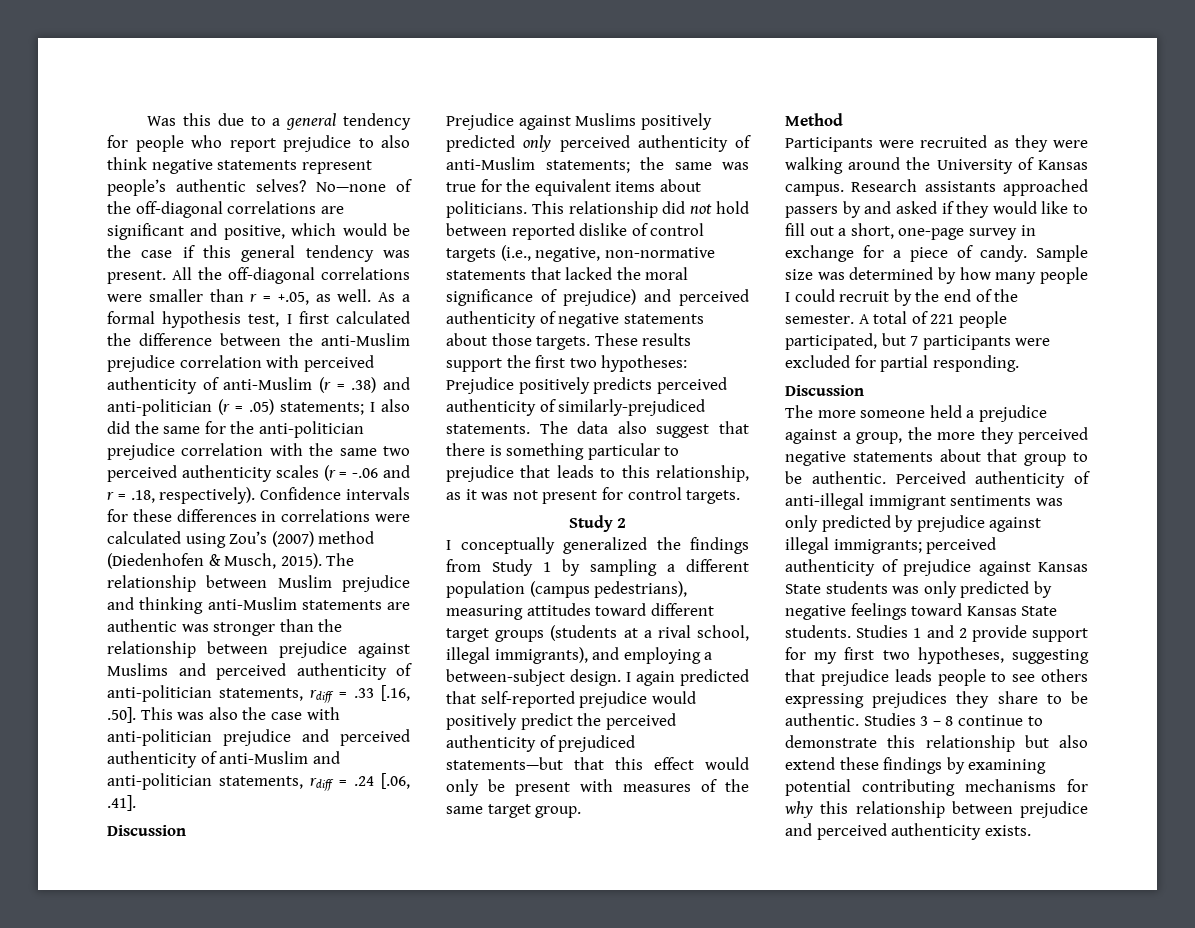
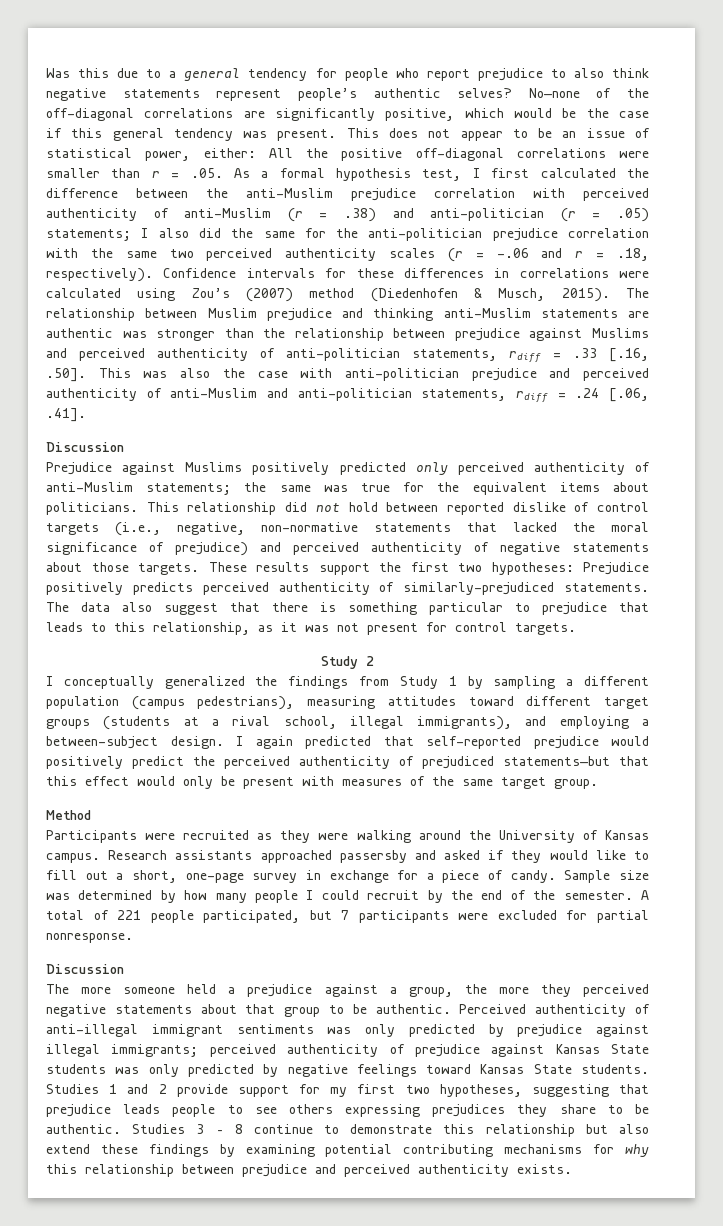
- No—none of the off-diagonal correlations are significant and positive, which would be the case if this general tendency was present.
+ No—none of the off-diagonal correlations are significantly positive, which would be the case if this general tendency was present.
+ This does not appear to be an issue of statistical power, either:
- All the off-diagonal correlations were smaller than r = +.05, as well. As a formal hypothesis test, I first calculated the difference between the anti-Muslim prejudice correlation with perceived authenticity of anti-Muslim (r = .38) and anti-politician (r = .05) statements;
+ All the positive off-diagonal correlations were smaller than r = .05. As a formal hypothesis test, I first calculated the difference between the anti-Muslim prejudice correlation with perceived authenticity of anti-Muslim (r = .38) and anti-politician (r = .05) statements;
- Research assistants approached passers by and asked if they would like to fill out a short, one-page survey in exchange for a piece of candy.
+ Research assistants approached passersby and asked if they would like to fill out a short, one-page survey in exchange for a piece of candy.
- A total of 221 people participated, but 7 participants were excluded for partial responding.
+ A total of 221 people participated, but 7 participants were excluded for partial nonresponse.

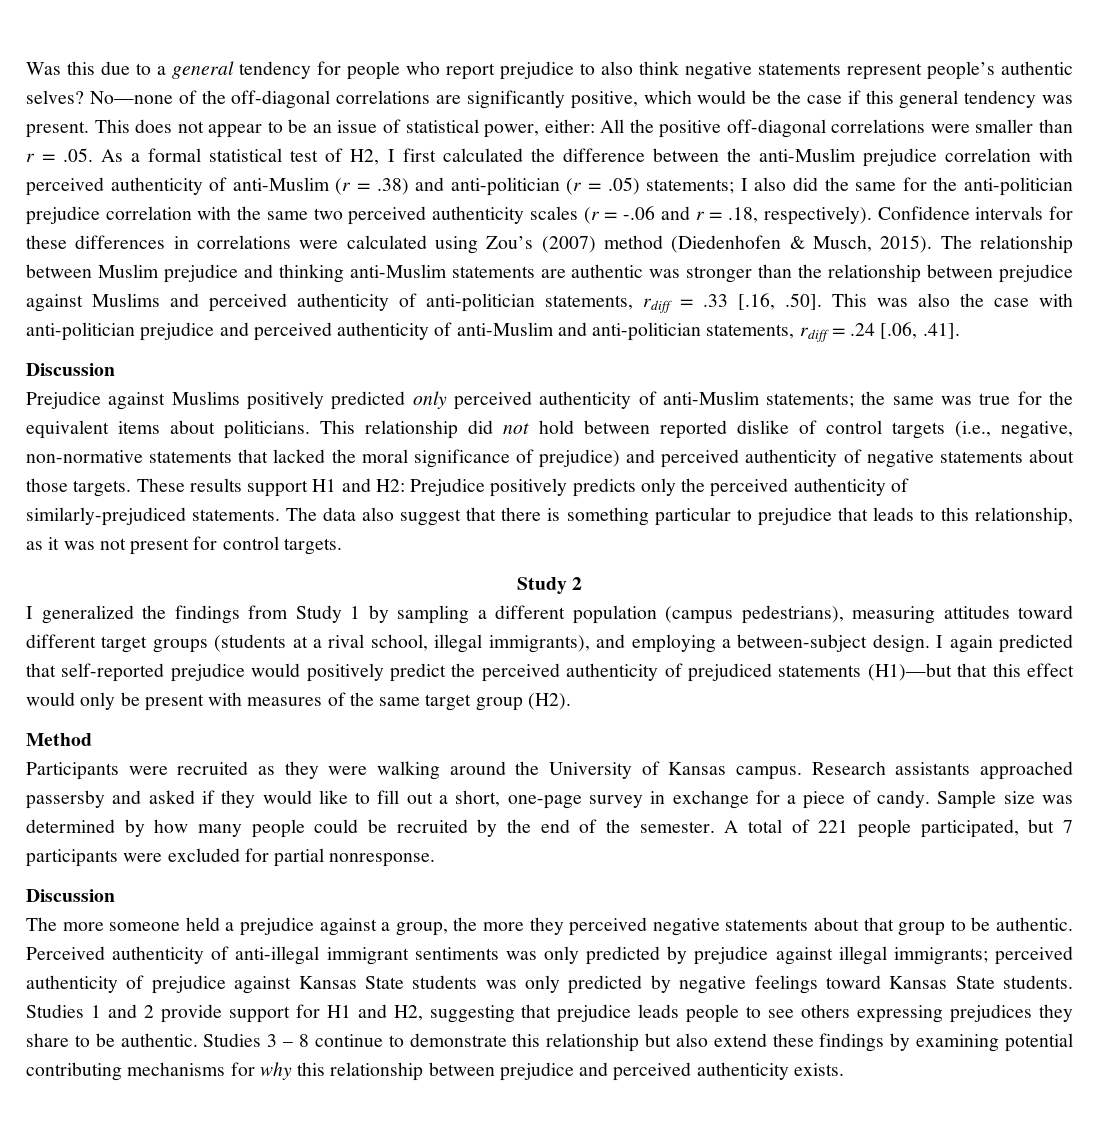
- All the positive off-diagonal correlations were smaller than r = .05. As a formal hypothesis test, I first calculated the difference between the anti-Muslim prejudice correlation with perceived authenticity of anti-Muslim (r = .38) and anti-politician (r = .05) statements;
+ All the positive off-diagonal correlations were smaller than r = .05. As a formal statistical test of H2, I first calculated the difference between the anti-Muslim prejudice correlation with perceived authenticity of anti-Muslim (r = .38) and anti-politician (r = .05) statements;
- These results support the first two hypotheses: Prejudice positively predicts perceived authenticity of similarly-prejudiced statements.
+ These results support H1 and H2: Prejudice positively predicts only the perceived authenticity of similarly-prejudiced statements.
- I conceptually generalized the findings from Study 1 by sampling a different population (campus pedestrians), measuring attitudes toward different target groups (students at a rival school, illegal immigrants), and employing a between-subject design.
+ I generalized the findings from Study 1 by sampling a different population (campus pedestrians), measuring attitudes toward different target groups (students at a rival school, illegal immigrants), and employing a between-subject design.
- I again predicted that self-reported prejudice would positively predict the perceived authenticity of prejudiced statements—but that this effect would only be present with measures of the same target group.
+ I again predicted that self-reported prejudice would positively predict the perceived authenticity of prejudiced statements (H1)—but that this effect would only be present with measures of the same target group (H2).
- Sample size was determined by how many people I could recruit by the end of the semester.
+ Sample size was determined by how many people could be recruited by the end of the semester.
- Studies 1 and 2 provide support for my first two hypotheses, suggesting that prejudice leads people to see others expressing prejudices they share to be authentic.
+ Studies 1 and 2 provide support for H1 and H2, suggesting that prejudice leads people to see others expressing prejudices they share to be authentic.

